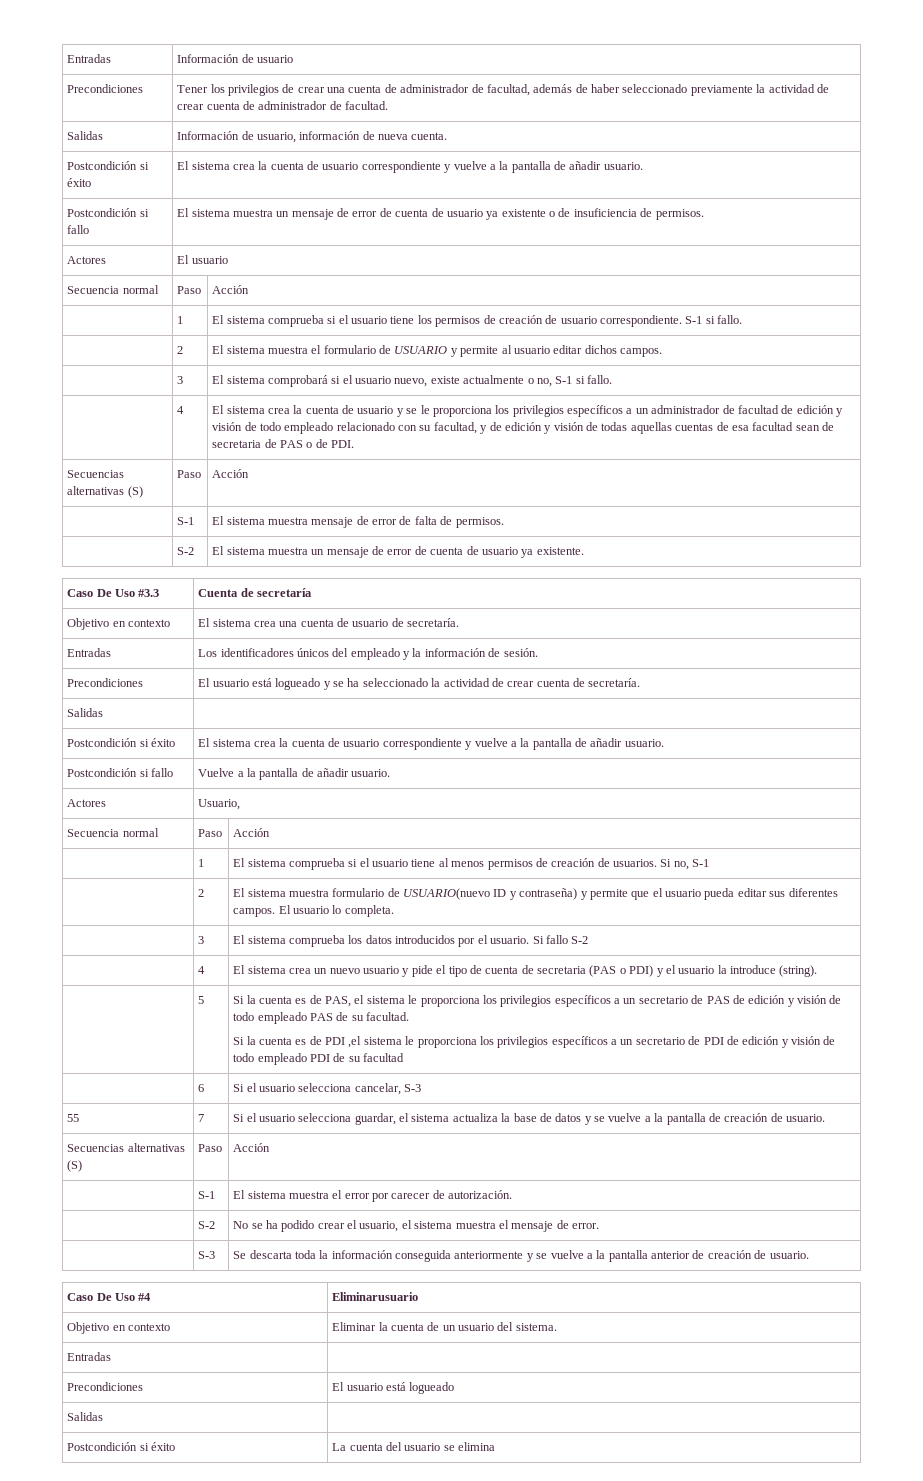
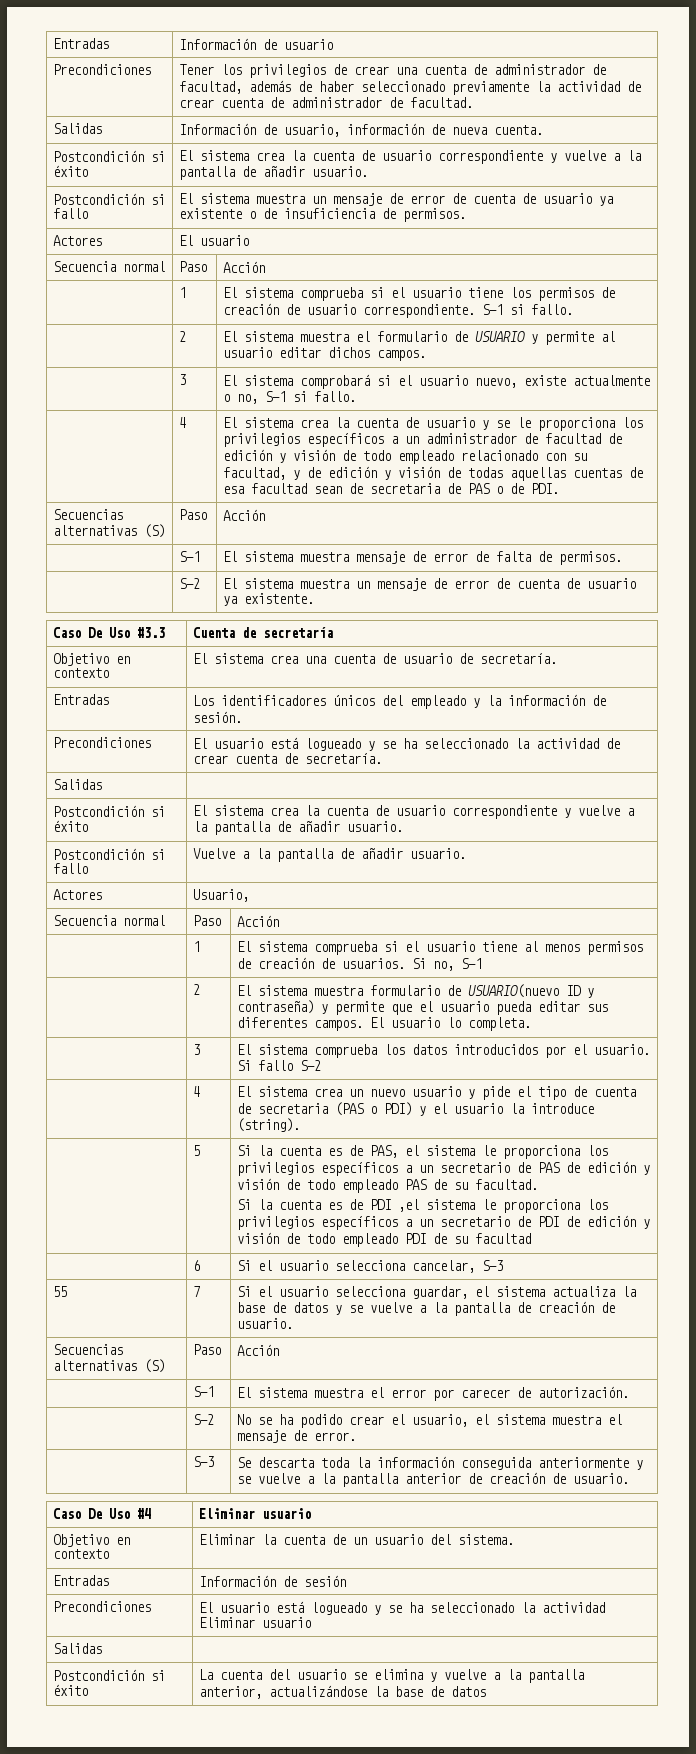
- Caso De Uso #4 | Eliminarusuario
+ Caso De Uso #4 | Eliminar usuario
  Objetivo en contexto | Eliminar la cuenta de un usuario del sistema.
- Entradas |
- Precondiciones | El usuario está logueado
+ Entradas | Información de sesión
+ Precondiciones | El usuario está logueado y se ha seleccionado la actividad Eliminar usuario
- Postcondición si éxito | La cuenta del usuario se elimina
+ Postcondición si éxito | La cuenta del usuario se elimina y vuelve a la pantalla anterior, actualizándose la base de datos

